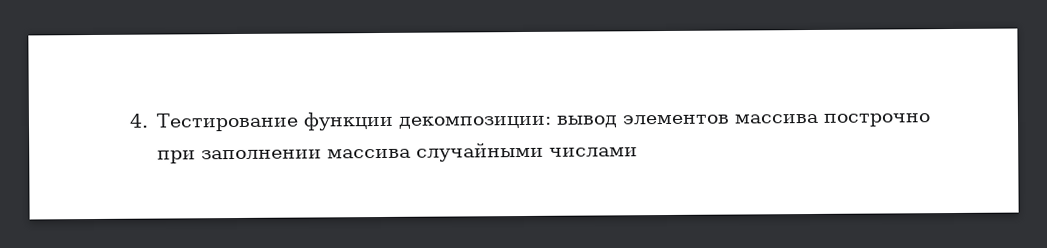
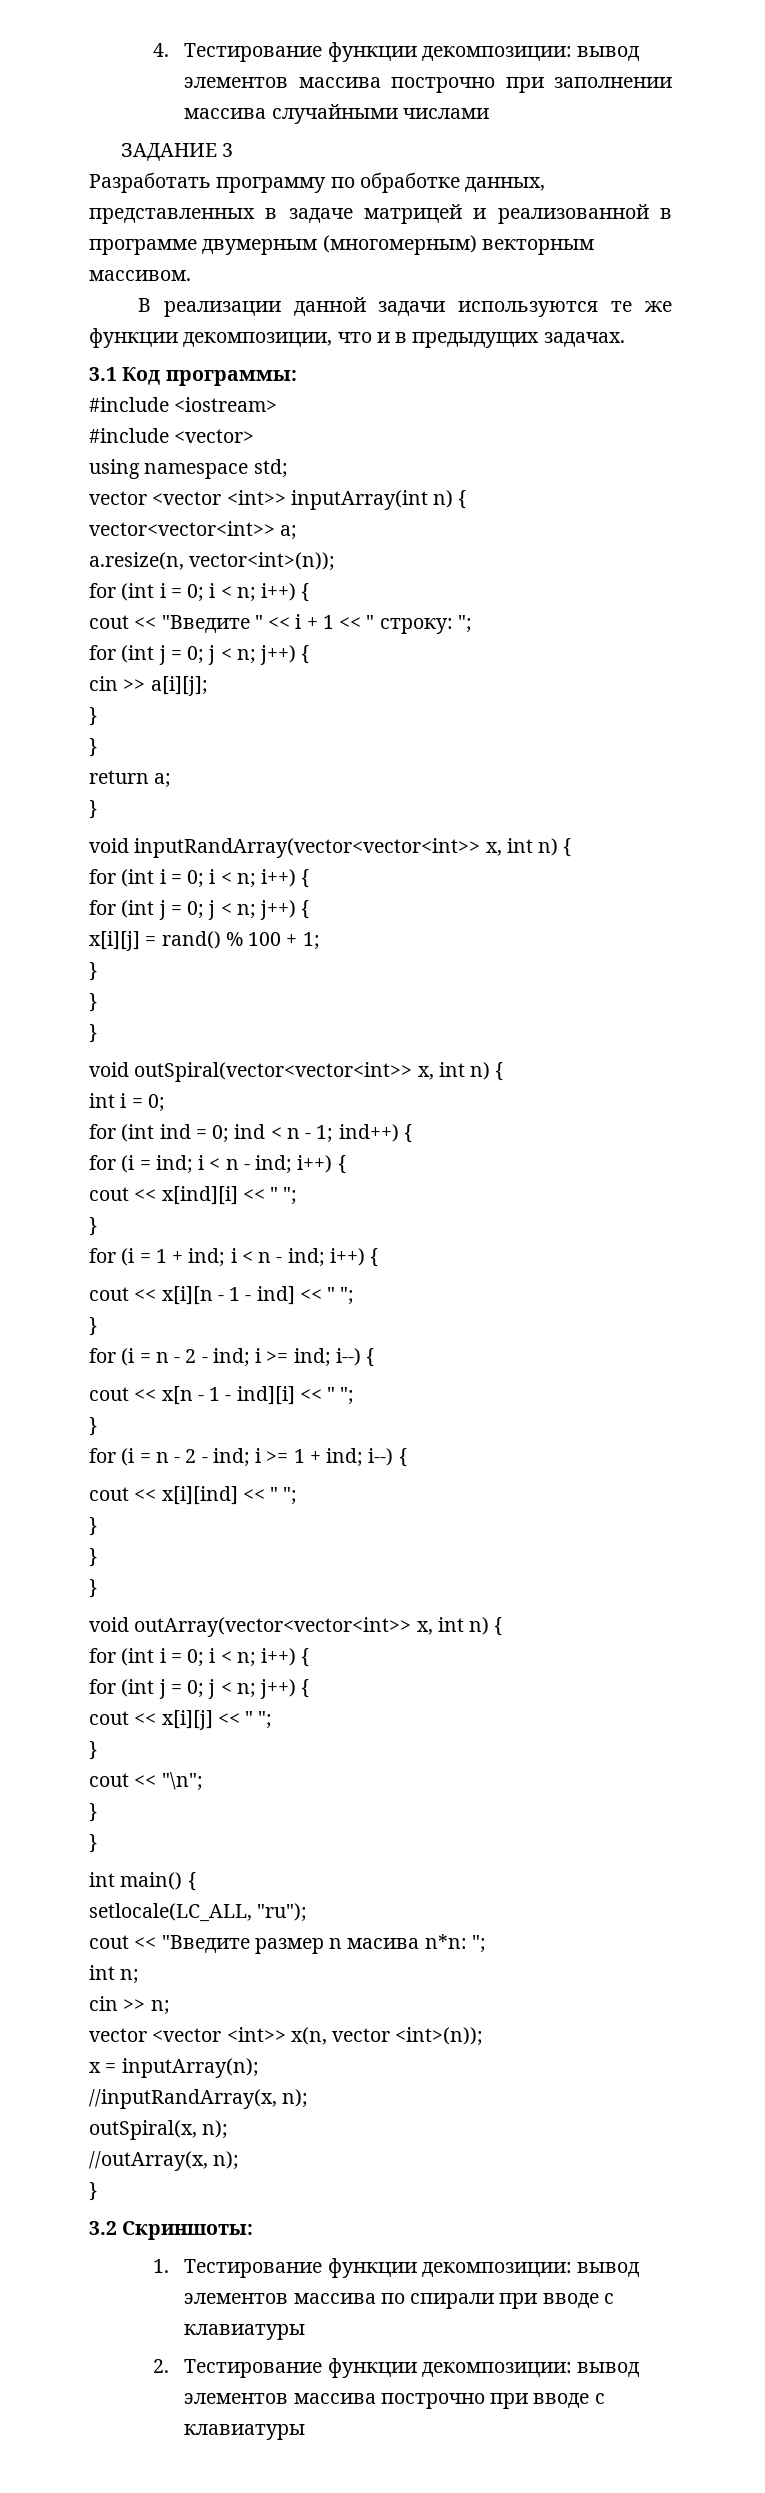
+ ЗАДАНИЕ 3
+ Разработать программу по обработке данных, представленных в задаче матрицей и реализованной в программе двумерным (многомерным) векторным массивом.
+ В реализации данной задачи используются те же функции декомпозиции, что и в предыдущих задачах.
+ 3.1 Код программы:
+ #include <iostream>
+ #include <vector>
+ using namespace std;
+ vector <vector <int>> inputArray(int n) {
+ vector<vector<int>> a;
+ a.resize(n, vector<int>(n));
+ for (int i = 0; i < n; i++) {
+ cout << "Введите " << i + 1 << " строку: ";
+ for (int j = 0; j < n; j++) {
+ cin >> a[i][j];
+ }
+ }
+ return a;
+ }
+ void inputRandArray(vector<vector<int>> x, int n) {
+ for (int i = 0; i < n; i++) {
+ for (int j = 0; j < n; j++) {
+ x[i][j] = rand() % 100 + 1;
+ }
+ }
+ }
+ void outSpiral(vector<vector<int>> x, int n) {
+ int i = 0;
+ for (int ind = 0; ind < n - 1; ind++) {
+ for (i = ind; i < n - ind; i++) {
+ cout << x[ind][i] << " ";
+ }
+ for (i = 1 + ind; i < n - ind; i++) {
+ cout << x[i][n - 1 - ind] << " ";
+ }
+ for (i = n - 2 - ind; i >= ind; i--) {
+ cout << x[n - 1 - ind][i] << " ";
+ }
+ for (i = n - 2 - ind; i >= 1 + ind; i--) {
+ cout << x[i][ind] << " ";
+ }
+ }
+ }
+ void outArray(vector<vector<int>> x, int n) {
+ for (int i = 0; i < n; i++) {
+ for (int j = 0; j < n; j++) {
+ cout << x[i][j] << " ";
+ }
+ cout << "\n";
+ }
+ }
+ int main() {
+ setlocale(LC_ALL, "ru");
+ cout << "Введите размер n масива n*n: ";
+ int n;
+ cin >> n;
+ vector <vector <int>> x(n, vector <int>(n));
+ x = inputArray(n);
+ //inputRandArray(x, n);
+ outSpiral(x, n);
+ //outArray(x, n);
+ }
+ 3.2 Скриншоты:
+ 1. Тестирование функции декомпозиции: вывод элементов массива по спирали при вводе с клавиатуры
+ 2. Тестирование функции декомпозиции: вывод элементов массива построчно при вводе с клавиатуры

